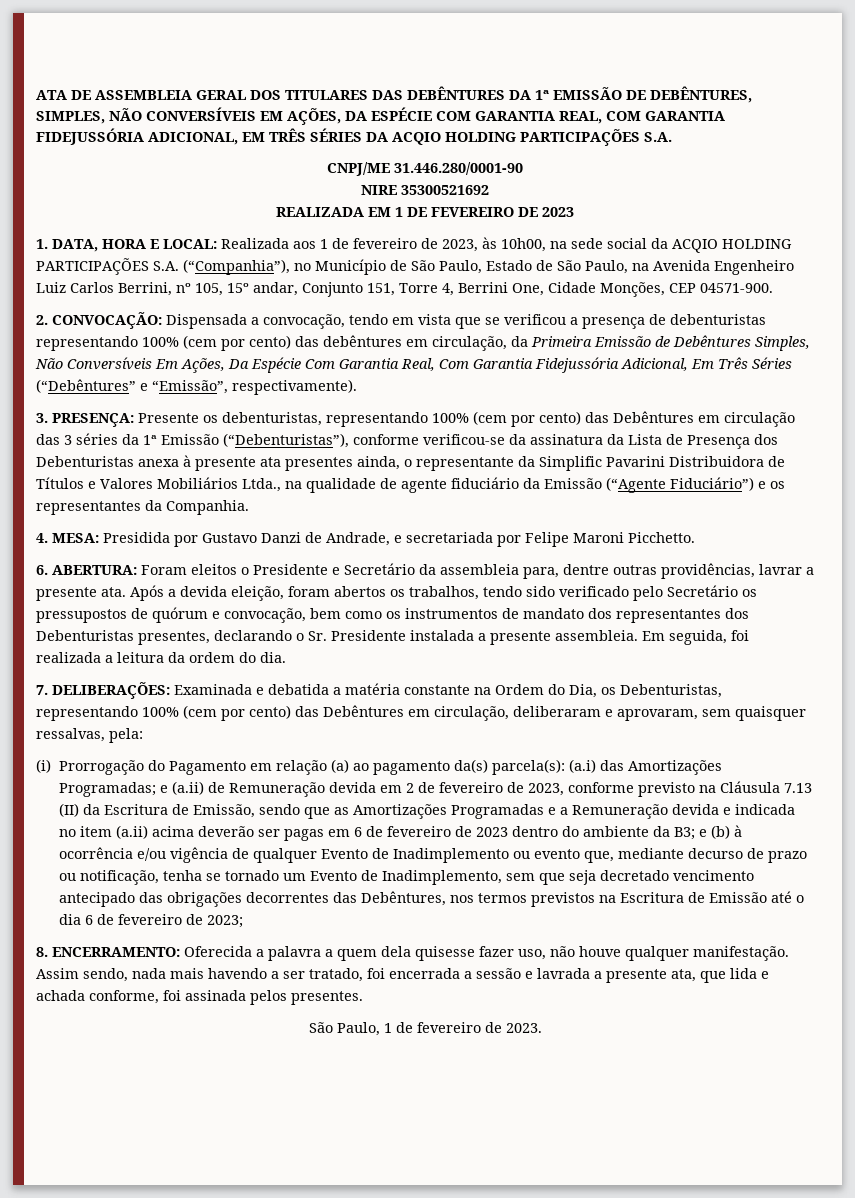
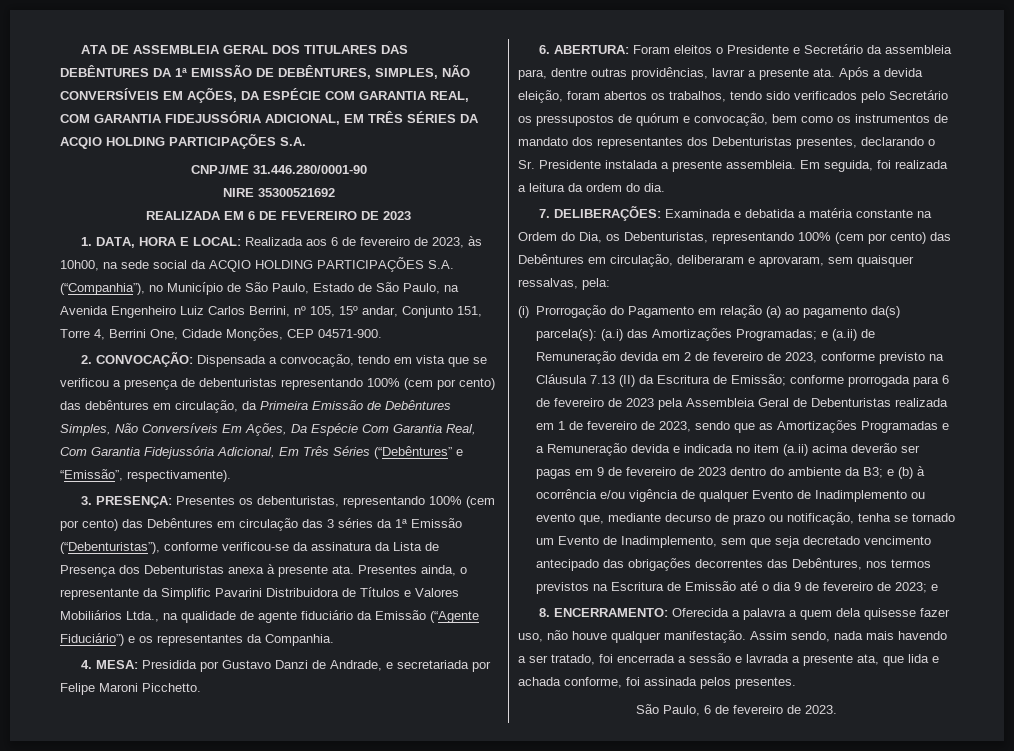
- REALIZADA EM 1 DE FEVEREIRO DE 2023
+ REALIZADA EM 6 DE FEVEREIRO DE 2023
- 1. DATA, HORA E LOCAL: Realizada aos 1 de fevereiro de 2023, às 10h00, na sede social da ACQIO HOLDING PARTICIPAÇÕES S.A. (“Companhia”), no Município de São Paulo, Estado de São Paulo, na Avenida Engenheiro Luiz Carlos Berrini, nº 105, 15º andar, Conjunto 151, Torre 4, Berrini One, Cidade Monções, CEP 04571-900.
+ 1. DATA, HORA E LOCAL: Realizada aos 6 de fevereiro de 2023, às 10h00, na sede social da ACQIO HOLDING PARTICIPAÇÕES S.A. (“Companhia”), no Município de São Paulo, Estado de São Paulo, na Avenida Engenheiro Luiz Carlos Berrini, nº 105, 15º andar, Conjunto 151, Torre 4, Berrini One, Cidade Monções, CEP 04571-900.
- 3. PRESENÇA: Presente os debenturistas, representando 100% (cem por cento) das Debêntures em circulação das 3 séries da 1ª Emissão (“Debenturistas”), conforme verificou-se da assinatura da Lista de Presença dos Debenturistas anexa à presente ata presentes ainda, o representante da Simplific Pavarini Distribuidora de Títulos e Valores Mobiliários Ltda., na qualidade de agente fiduciário da Emissão (“Agente Fiduciário”) e os representantes da Companhia.
+ 3. PRESENÇA: Presentes os debenturistas, representando 100% (cem por cento) das Debêntures em circulação das 3 séries da 1ª Emissão (“Debenturistas”), conforme verificou-se da assinatura da Lista de Presença dos Debenturistas anexa à presente ata. Presentes ainda, o representante da Simplific Pavarini Distribuidora de Títulos e Valores Mobiliários Ltda., na qualidade de agente fiduciário da Emissão (“Agente Fiduciário”) e os representantes da Companhia.
- Após a devida eleição, foram abertos os trabalhos, tendo sido verificado pelo Secretário os pressupostos de quórum e convocação, bem como os instrumentos de mandato dos representantes dos Debenturistas presentes, declarando o Sr. Presidente instalada a presente assembleia.
+ Após a devida eleição, foram abertos os trabalhos, tendo sido verificados pelo Secretário os pressupostos de quórum e convocação, bem como os instrumentos de mandato dos representantes dos Debenturistas presentes, declarando o Sr. Presidente instalada a presente assembleia.
- e (a.ii) de Remuneração devida em 2 de fevereiro de 2023, conforme previsto na Cláusula 7.13 (II) da Escritura de Emissão, sendo que as Amortizações Programadas e a Remuneração devida e indicada no item (a.ii) acima deverão ser pagas em 6 de fevereiro de 2023 dentro do ambiente da B3;
+ e (a.ii) de Remuneração devida em 2 de fevereiro de 2023, conforme previsto na Cláusula 7.13 (II) da Escritura de Emissão; conforme prorrogada para 6 de fevereiro de 2023 pela Assembleia Geral de Debenturistas realizada em 1 de fevereiro de 2023, sendo que as Amortizações Programadas e a Remuneração devida e indicada no item (a.ii) acima deverão ser pagas em 9 de fevereiro de 2023 dentro do ambiente da B3;
- e (b) à ocorrência e/ou vigência de qualquer Evento de Inadimplemento ou evento que, mediante decurso de prazo ou notificação, tenha se tornado um Evento de Inadimplemento, sem que seja decretado vencimento antecipado das obrigações decorrentes das Debêntures, nos termos previstos na Escritura de Emissão até o dia 6 de fevereiro de 2023;
+ e (b) à ocorrência e/ou vigência de qualquer Evento de Inadimplemento ou evento que, mediante decurso de prazo ou notificação, tenha se tornado um Evento de Inadimplemento, sem que seja decretado vencimento antecipado das obrigações decorrentes das Debêntures, nos termos previstos na Escritura de Emissão até o dia 9 de fevereiro de 2023; e
- São Paulo, 1 de fevereiro de 2023.
+ São Paulo, 6 de fevereiro de 2023.

